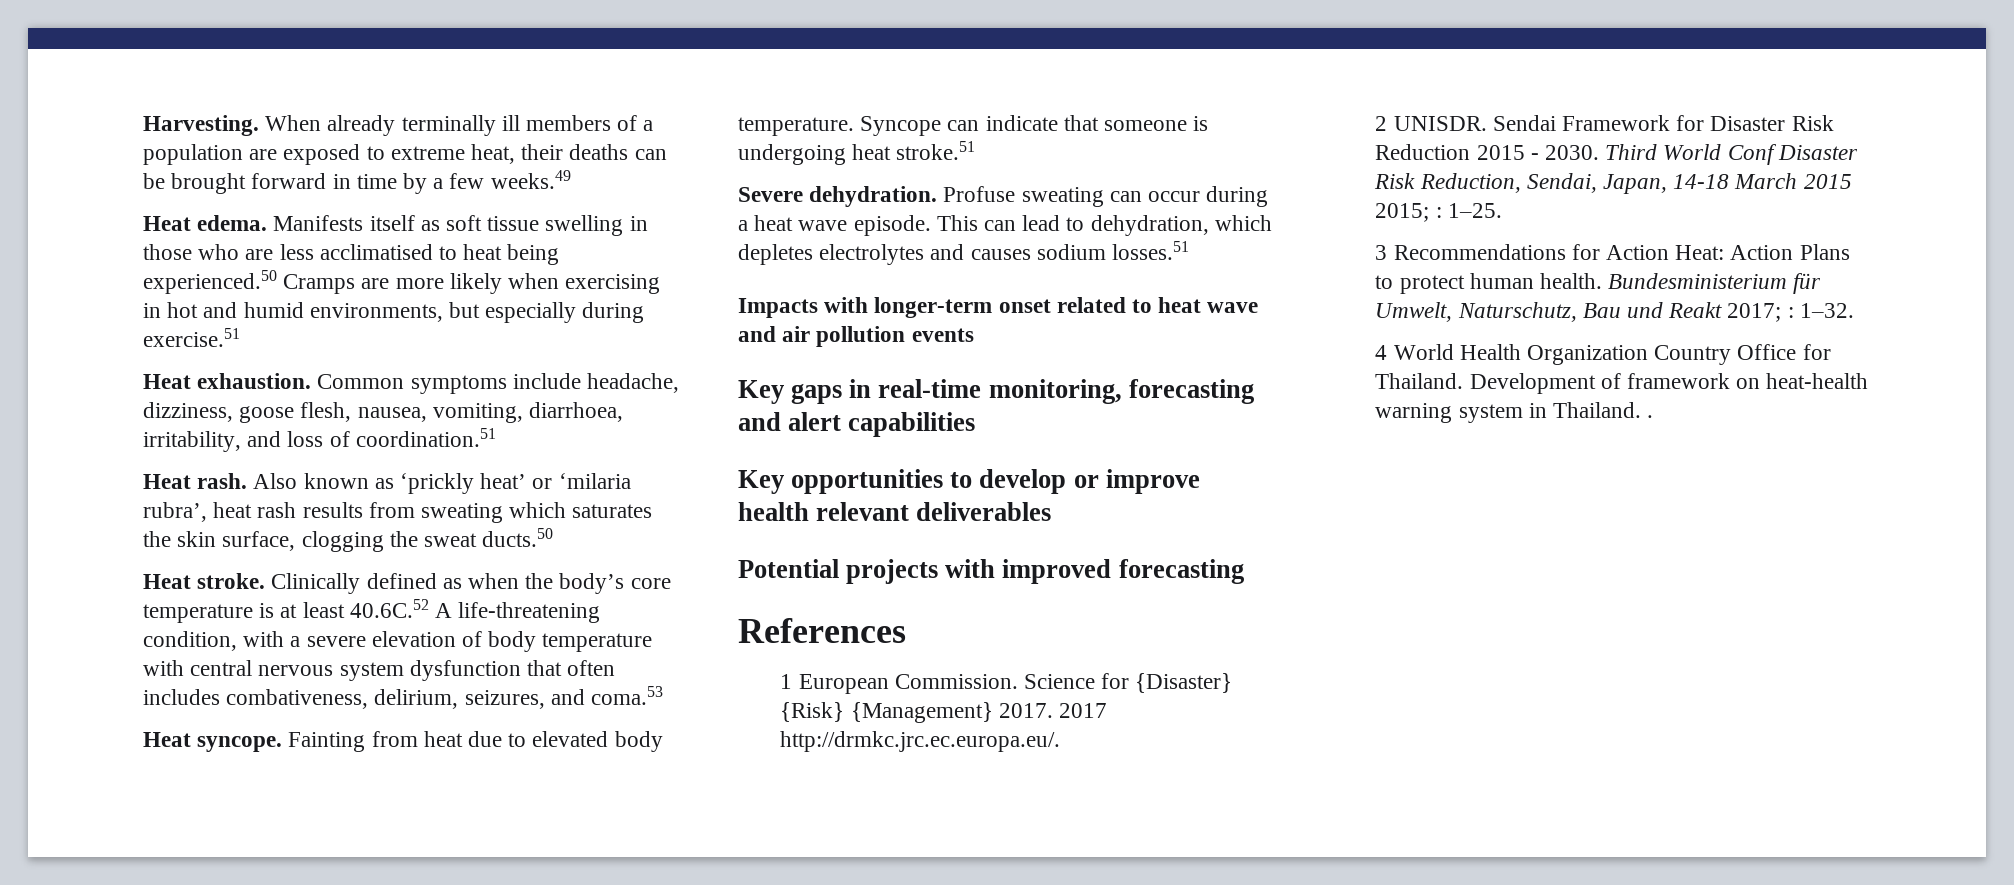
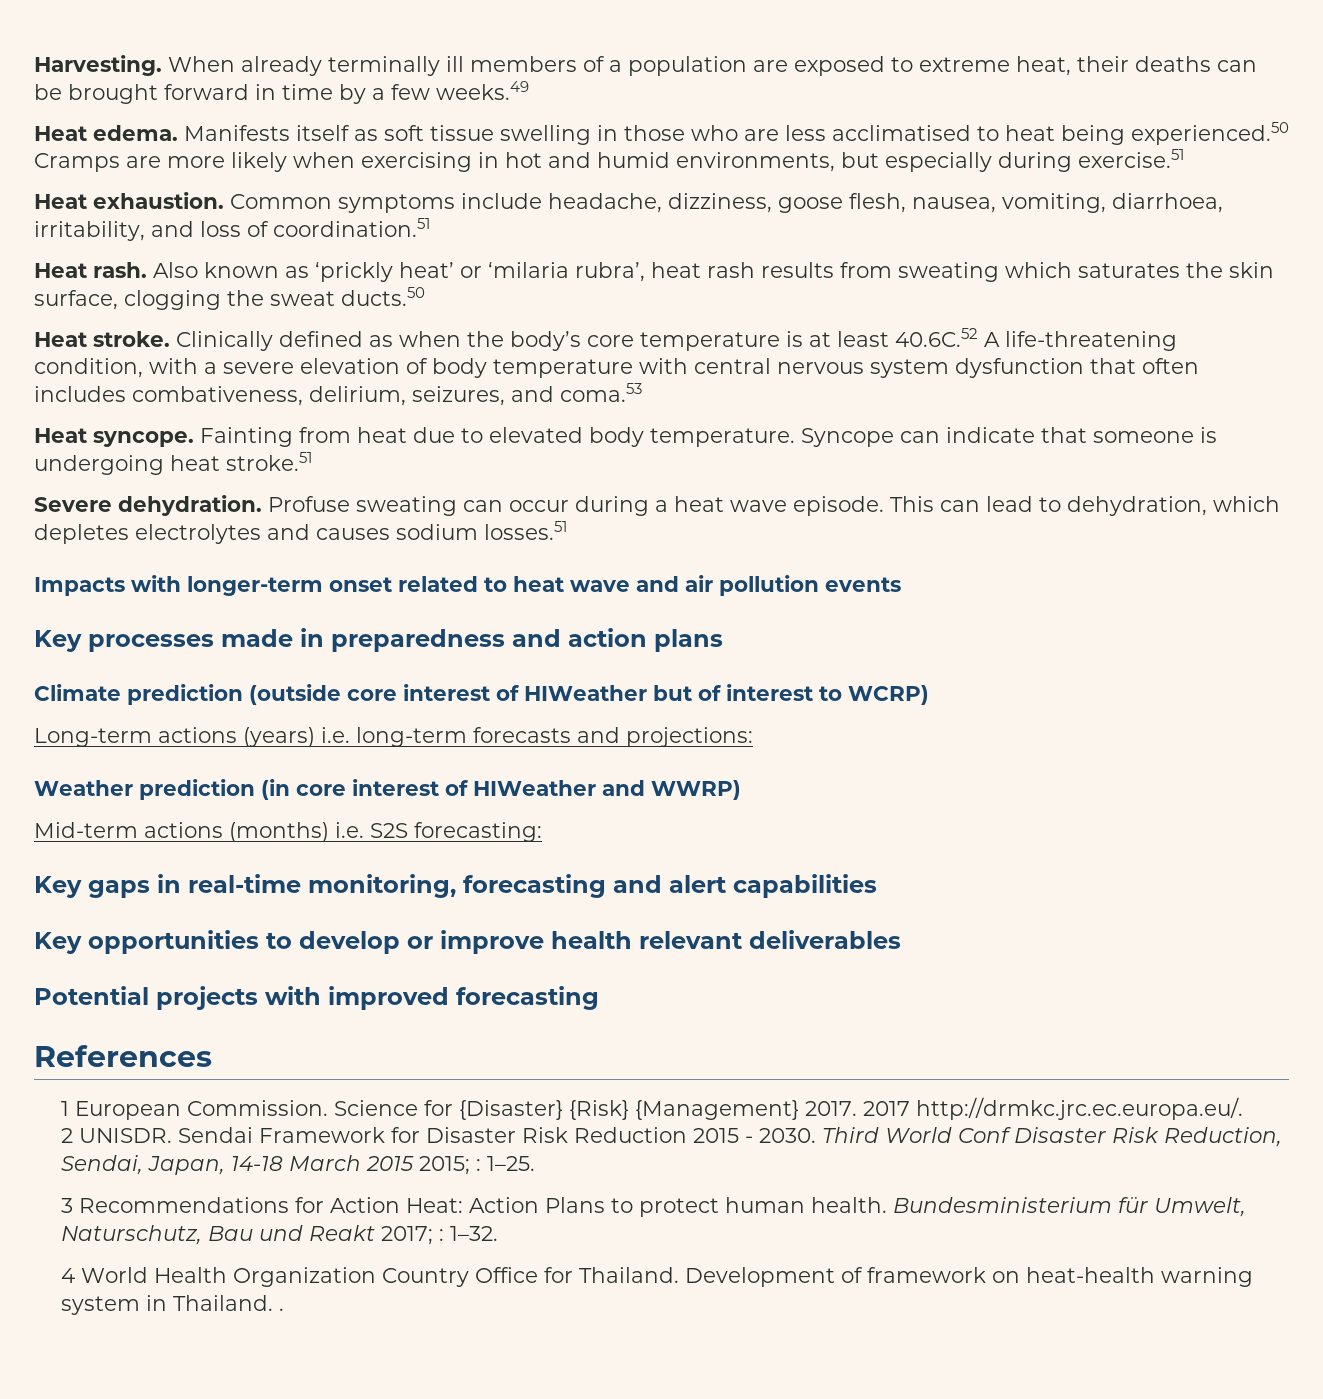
+ Key processes made in preparedness and action plans
+ Climate prediction (outside core interest of HIWeather but of interest to WCRP)
+ Long-term actions (years) i.e. long-term forecasts and projections:
+ Weather prediction (in core interest of HIWeather and WWRP)
+ Mid-term actions (months) i.e. S2S forecasting:

